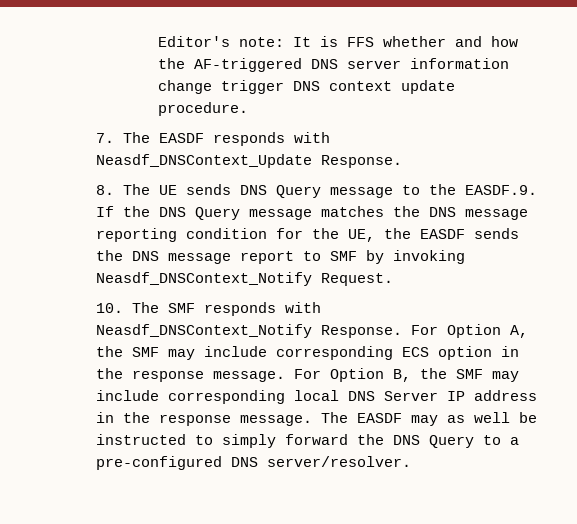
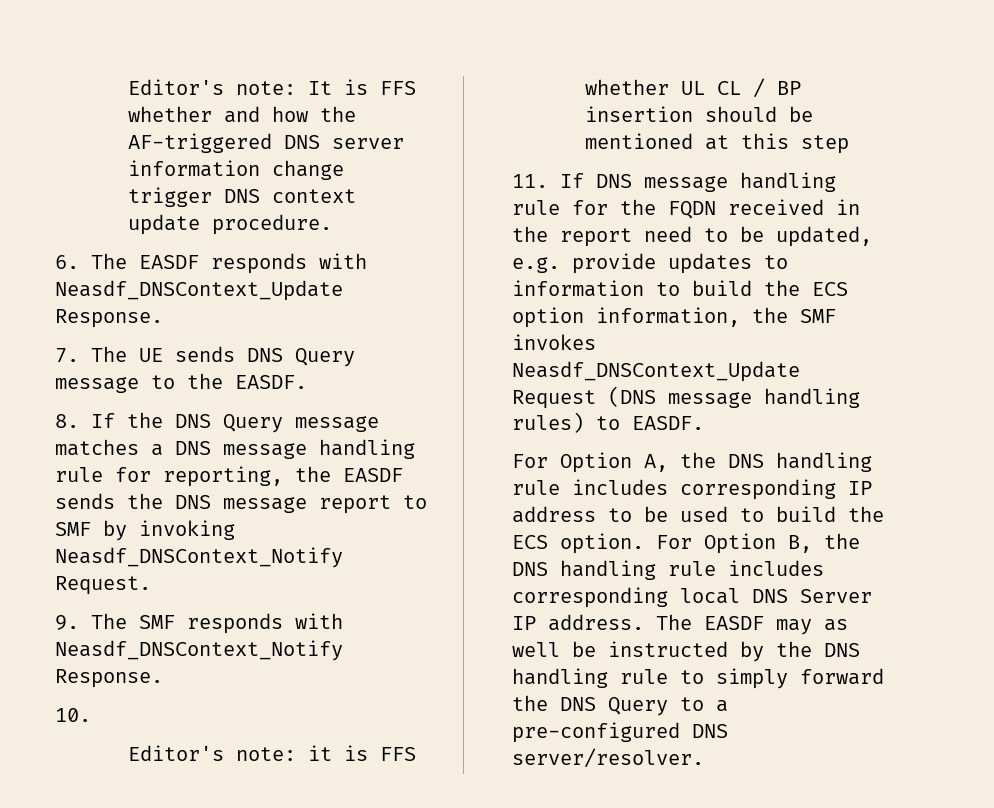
- 7. The EASDF responds with Neasdf_DNSContext_Update Response.
+ 6. The EASDF responds with Neasdf_DNSContext_Update Response.
- 8. The UE sends DNS Query message to the EASDF.9. If the DNS Query message matches the DNS message reporting condition for the UE, the EASDF sends the DNS message report to SMF by invoking Neasdf_DNSContext_Notify Request.
+ 7. The UE sends DNS Query message to the EASDF.
+ 8. If the DNS Query message matches a DNS message handling rule for reporting, the EASDF sends the DNS message report to SMF by invoking Neasdf_DNSContext_Notify Request.
- 10. The SMF responds with Neasdf_DNSContext_Notify Response. For Option A, the SMF may include corresponding ECS option in the response message. For Option B, the SMF may include corresponding local DNS Server IP address in the response message.
+ 9. The SMF responds with Neasdf_DNSContext_Notify Response.
+ 10.
+ Editor's note: it is FFS whether UL CL / BP insertion should be mentioned at this step
+ 11. If DNS message handling rule for the FQDN received in the report need to be updated, e.g. provide updates to information to build the ECS option information, the SMF invokes Neasdf_DNSContext_Update Request (DNS message handling rules) to EASDF.
+ For Option A, the DNS handling rule includes corresponding IP address to be used to build the ECS option. For Option B, the DNS handling rule includes corresponding local DNS Server IP address.
- The EASDF may as well be instructed to simply forward the DNS Query to a pre-configured DNS server/resolver.
+ The EASDF may as well be instructed by the DNS handling rule to simply forward the DNS Query to a pre-configured DNS server/resolver.

